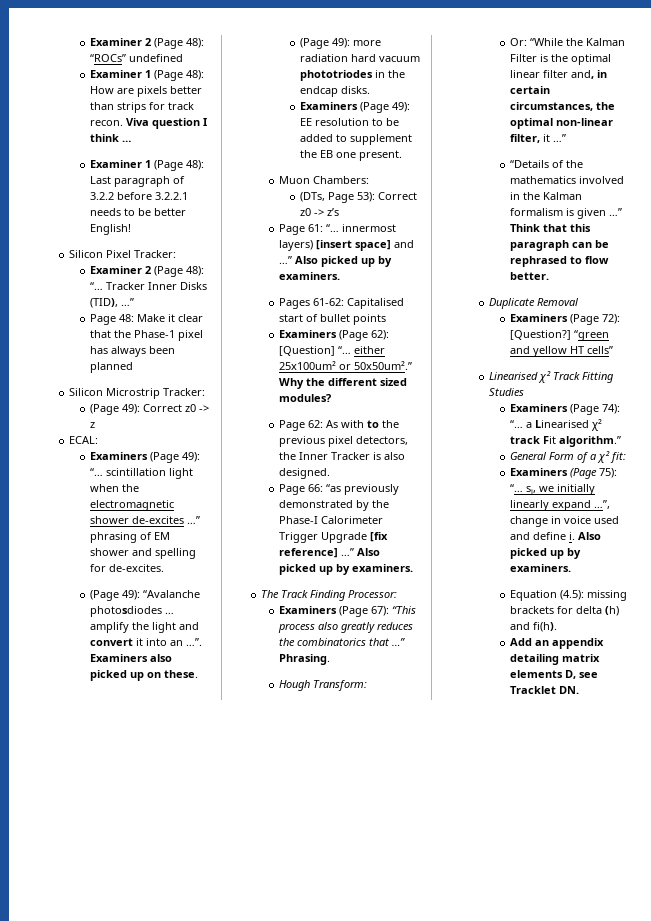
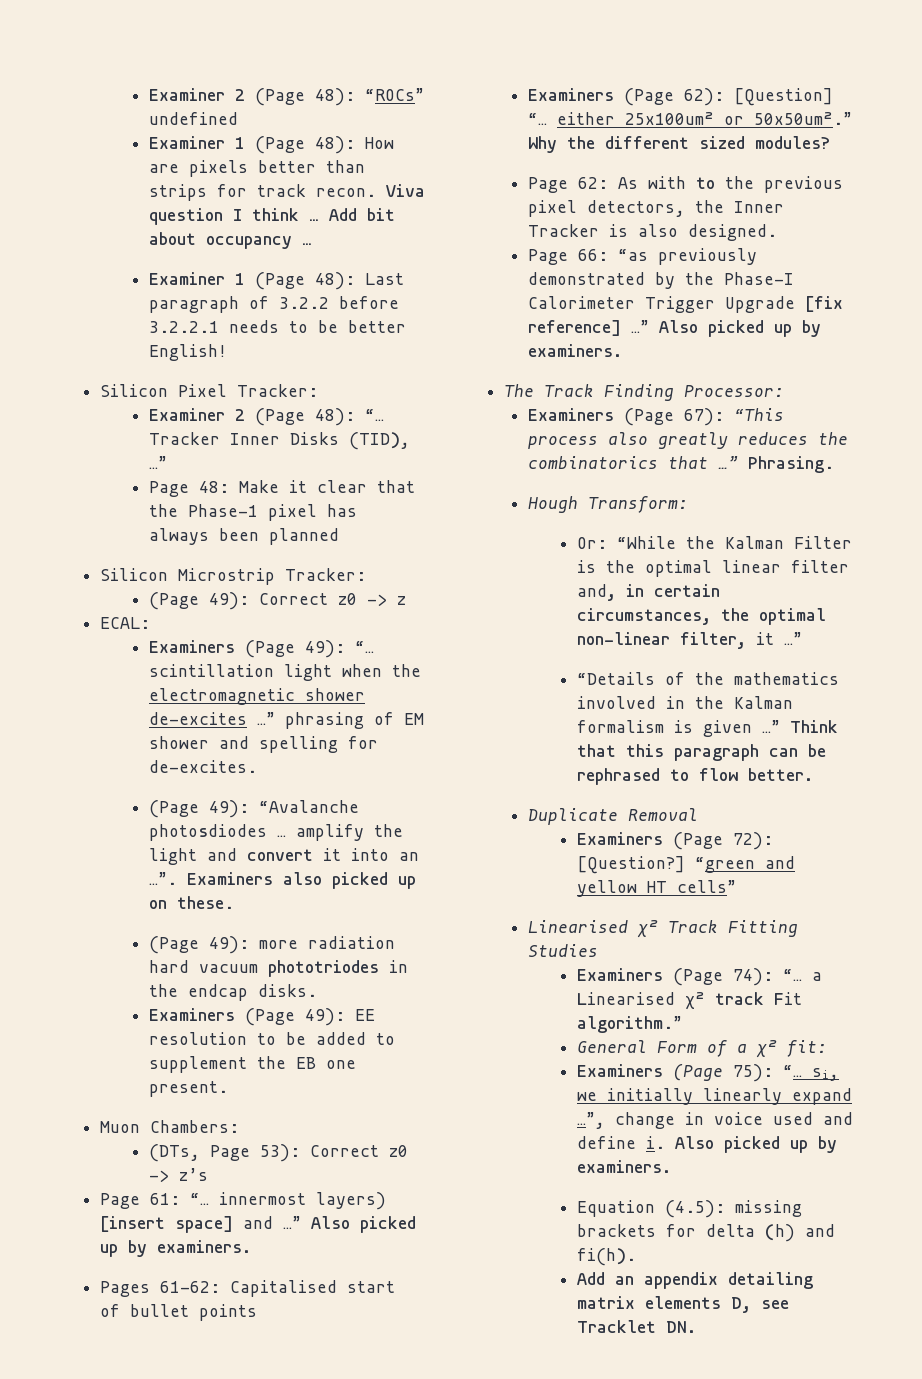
+ Add bit about occupancy …

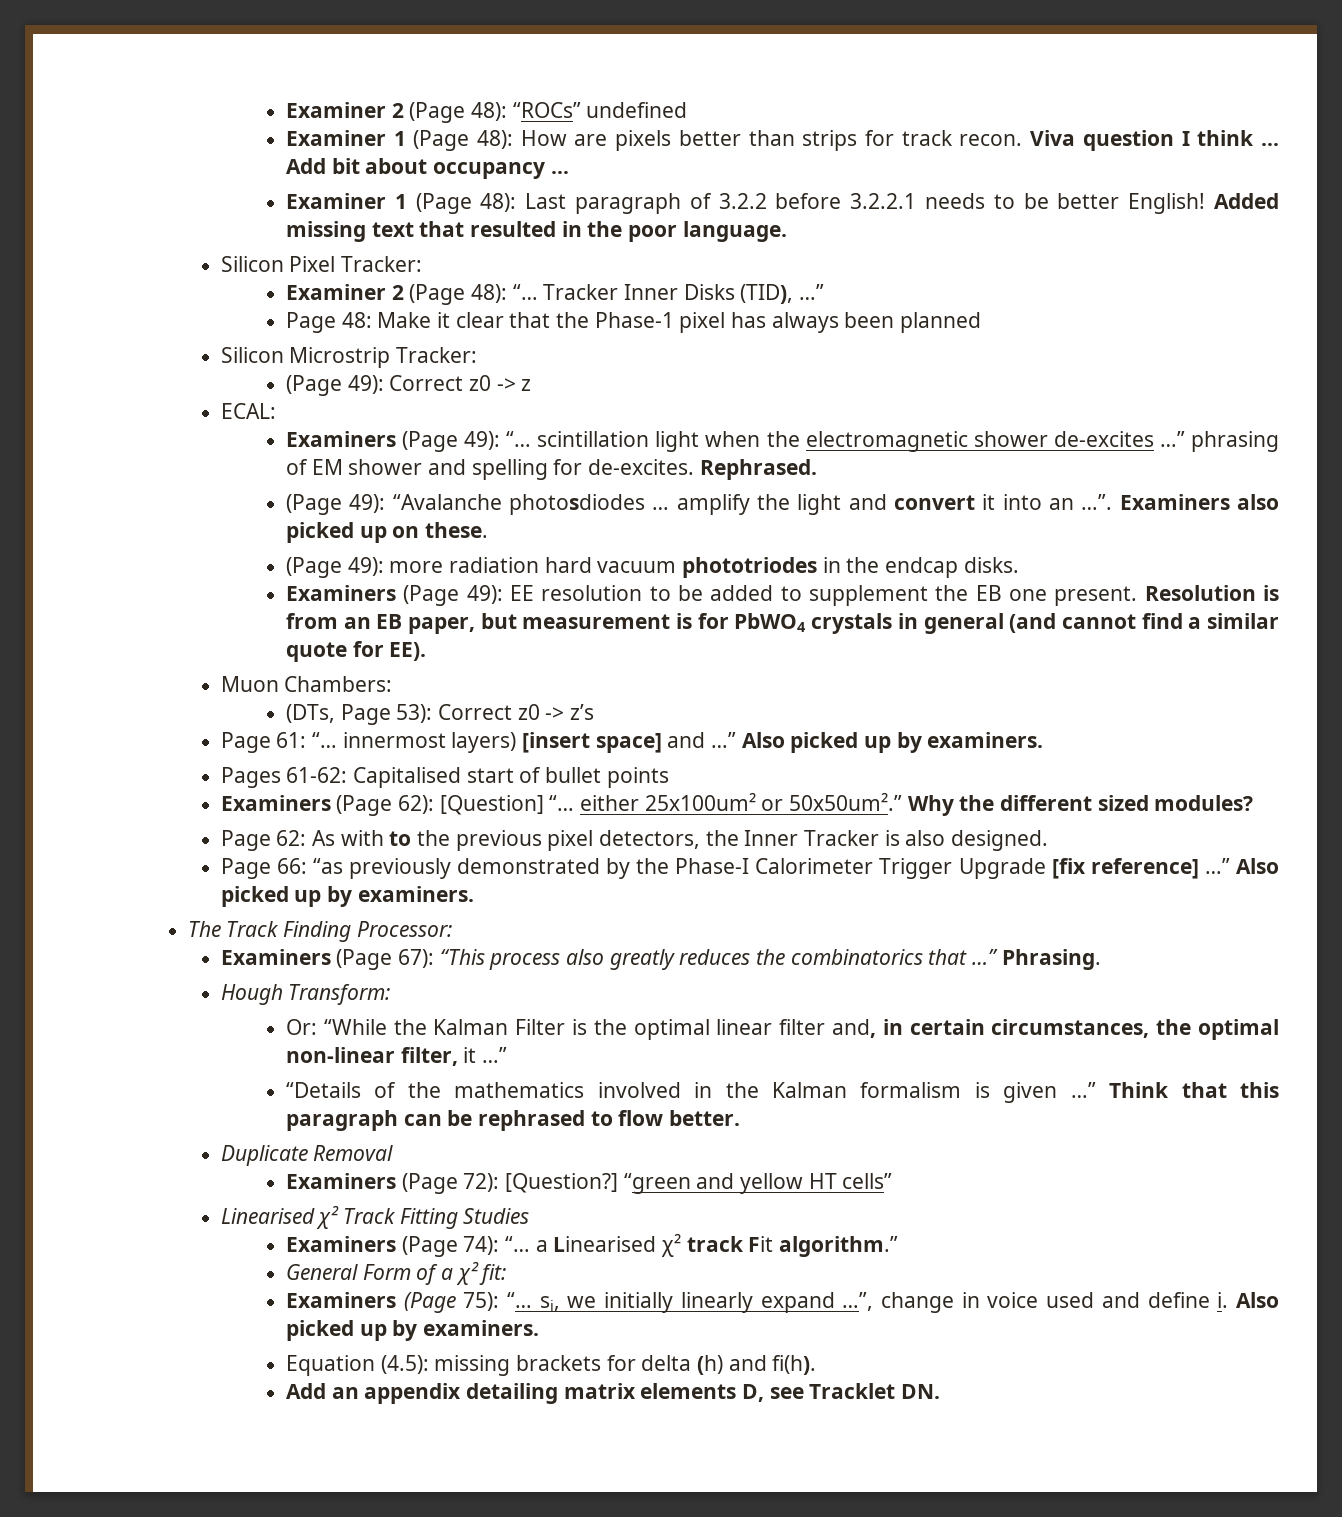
+ Added missing text that resulted in the poor language.
+ Rephrased.
+ Resolution is from an EB paper, but measurement is for PbWO4 crystals in general (and cannot find a similar quote for EE).

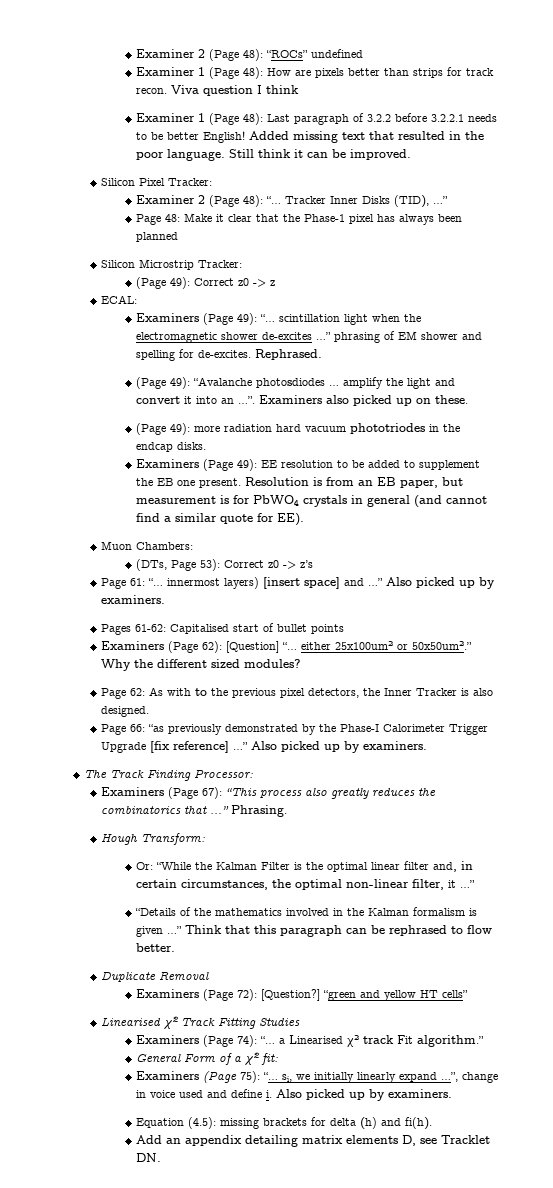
- Viva question I think … Add bit about occupancy …
+ Viva question I think
+ Still think it can be improved.

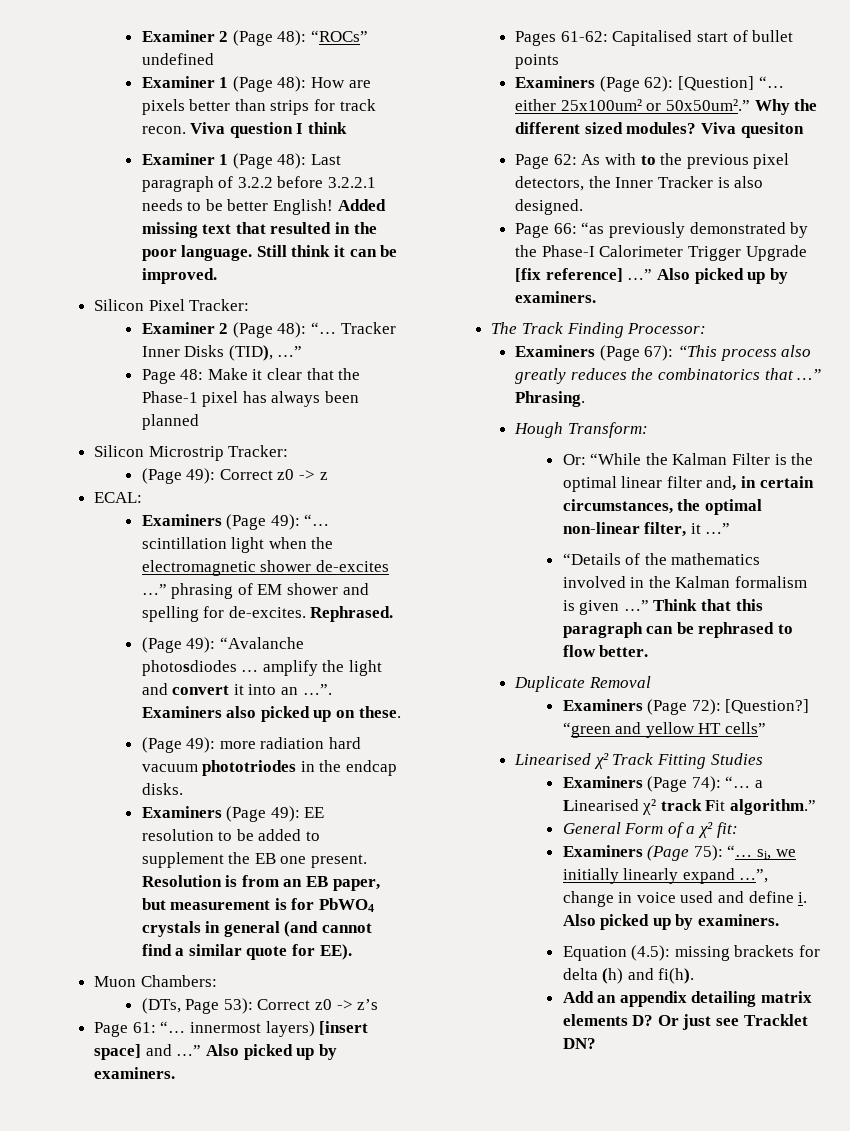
+ Viva quesiton
- Add an appendix detailing matrix elements D, see Tracklet DN.
+ Add an appendix detailing matrix elements D? Or just see Tracklet DN?

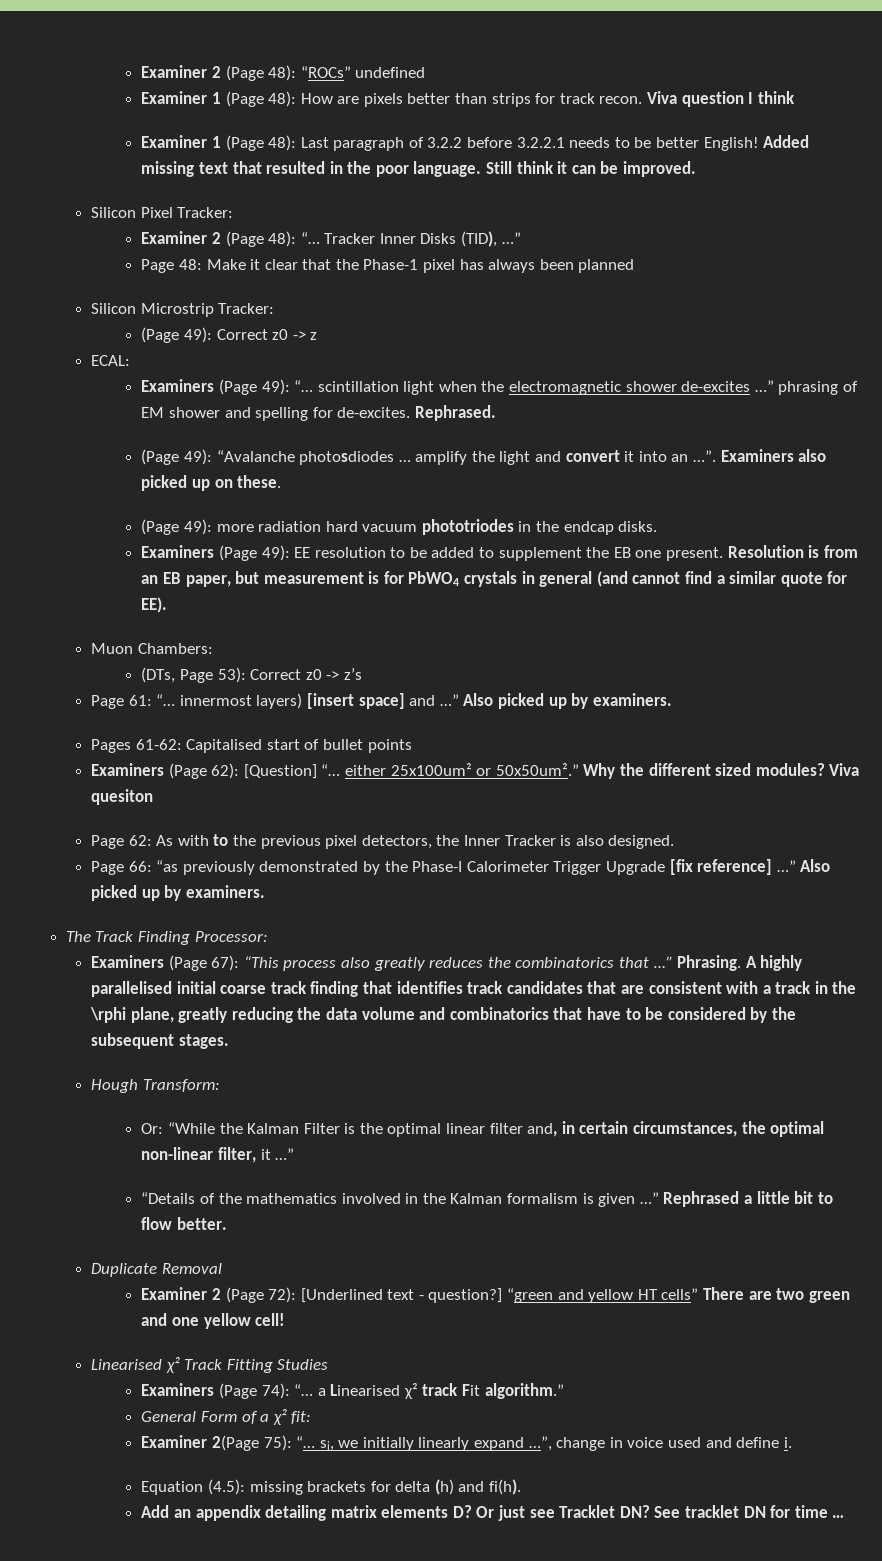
+ A highly parallelised initial coarse track finding that identifies track candidates that are consistent with a track in the \rphi plane, greatly reducing the data volume and combinatorics that have to be considered by the subsequent stages.
- Think that this paragraph can be rephrased to flow better.
+ Rephrased a little bit to flow better.
- Examiners (Page 72): [Question?]
+ Examiner 2 (Page 72): [Underlined text - question?]
- “green and yellow HT cells”
+ “green and yellow HT cells” There are two green and one yellow cell!
- Examiners (Page 75): “… si, we initially linearly expand …”, change in voice used and define i. Also picked up by examiners.
+ Examiner 2(Page 75): “… si, we initially linearly expand …”, change in voice used and define i.
+ See tracklet DN for time …

